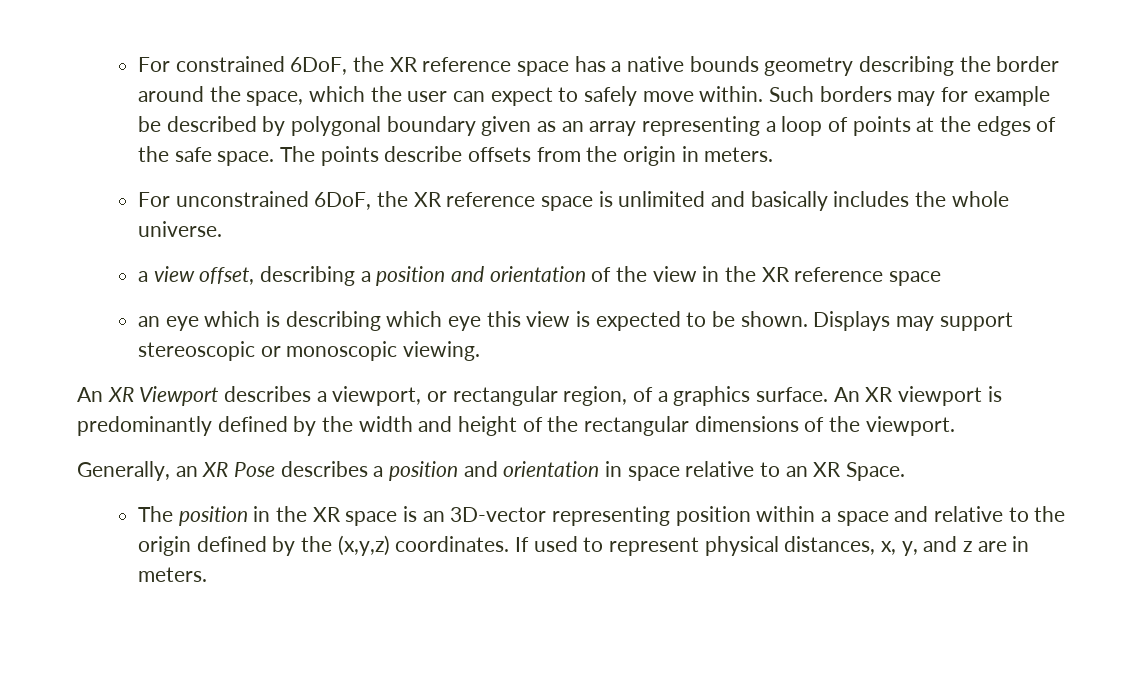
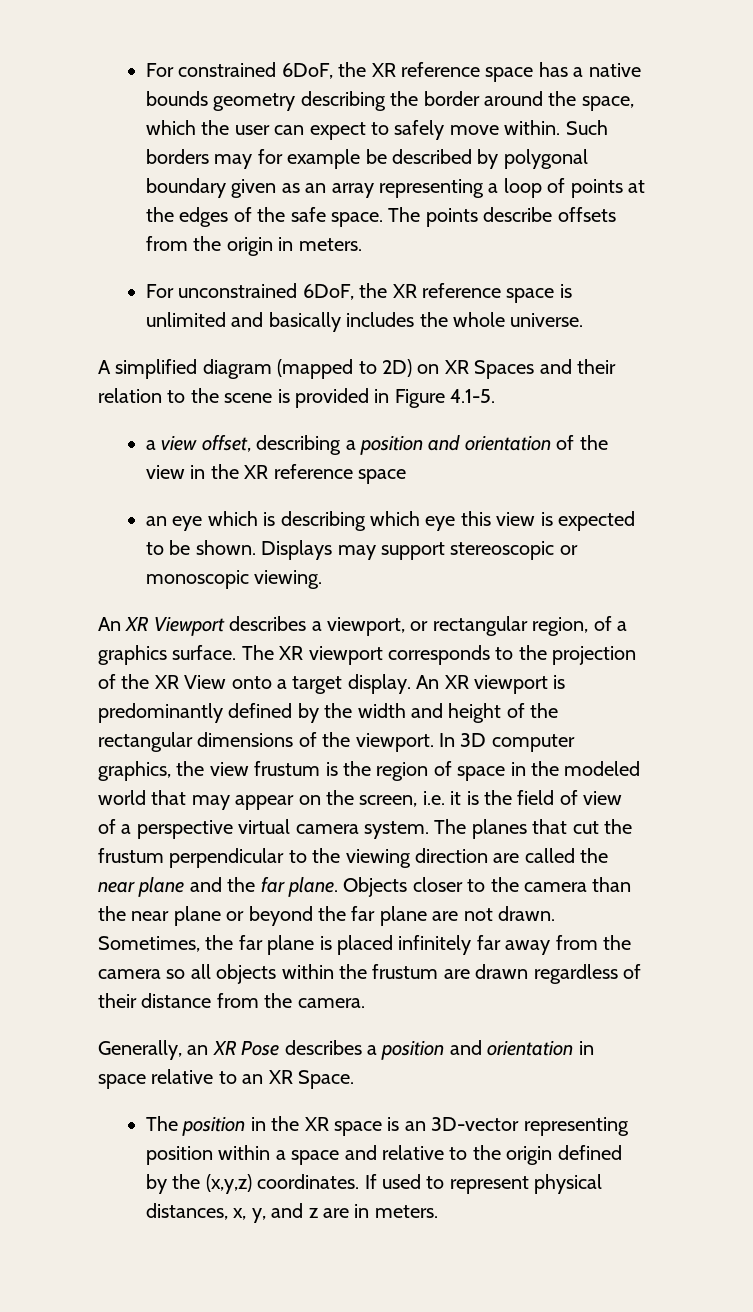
+ A simplified diagram (mapped to 2D) on XR Spaces and their relation to the scene is provided in Figure 4.1-5.
+ The XR viewport corresponds to the projection of the XR View onto a target display.
+ In 3D computer graphics, the view frustum is the region of space in the modeled world that may appear on the screen, i.e. it is the field of view of a perspective virtual camera system. The planes that cut the frustum perpendicular to the viewing direction are called the near plane and the far plane. Objects closer to the camera than the near plane or beyond the far plane are not drawn. Sometimes, the far plane is placed infinitely far away from the camera so all objects within the frustum are drawn regardless of their distance from the camera.

